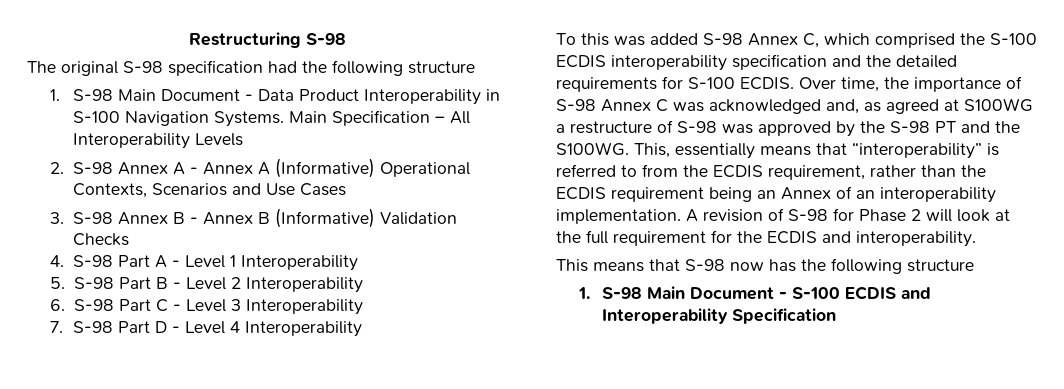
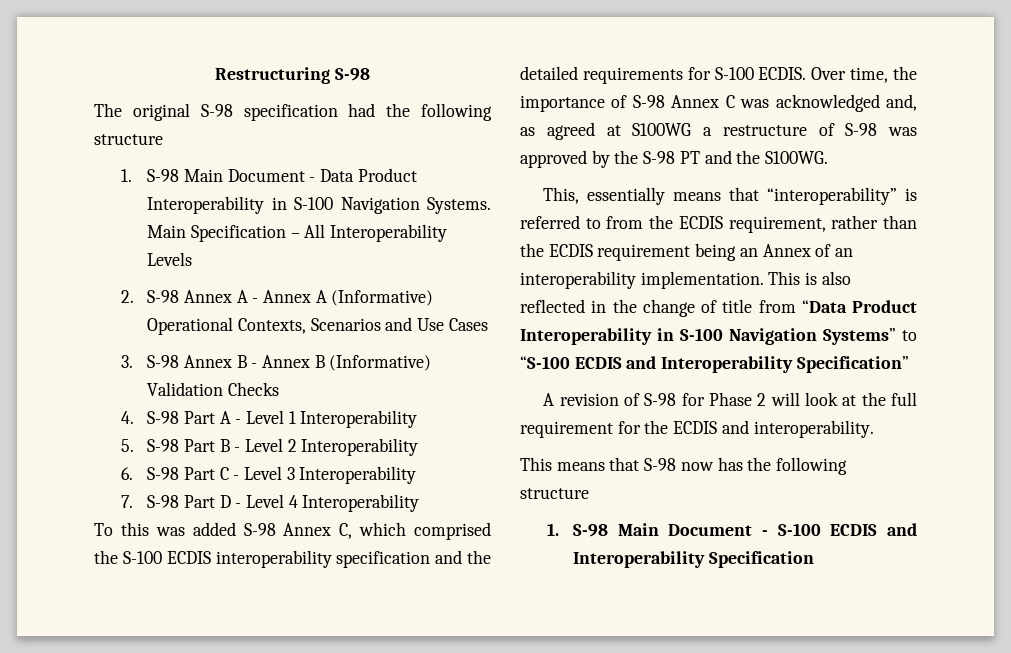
- Over time, the importance of S-98 Annex C was acknowledged and, as agreed at S100WG a restructure of S-98 was approved by the S-98 PT and the S100WG. This, essentially means that “interoperability” is referred to from the ECDIS requirement, rather than the ECDIS requirement being an Annex of an interoperability implementation. A revision of S-98 for Phase 2 will look at the full requirement for the ECDIS and interoperability.
+ Over time, the importance of S-98 Annex C was acknowledged and, as agreed at S100WG a restructure of S-98 was approved by the S-98 PT and the S100WG.
+ This, essentially means that “interoperability” is referred to from the ECDIS requirement, rather than the ECDIS requirement being an Annex of an interoperability implementation. This is also reflected in the change of title from “Data Product Interoperability in S-100 Navigation Systems” to “S-100 ECDIS and Interoperability Specification”
+ A revision of S-98 for Phase 2 will look at the full requirement for the ECDIS and interoperability.

